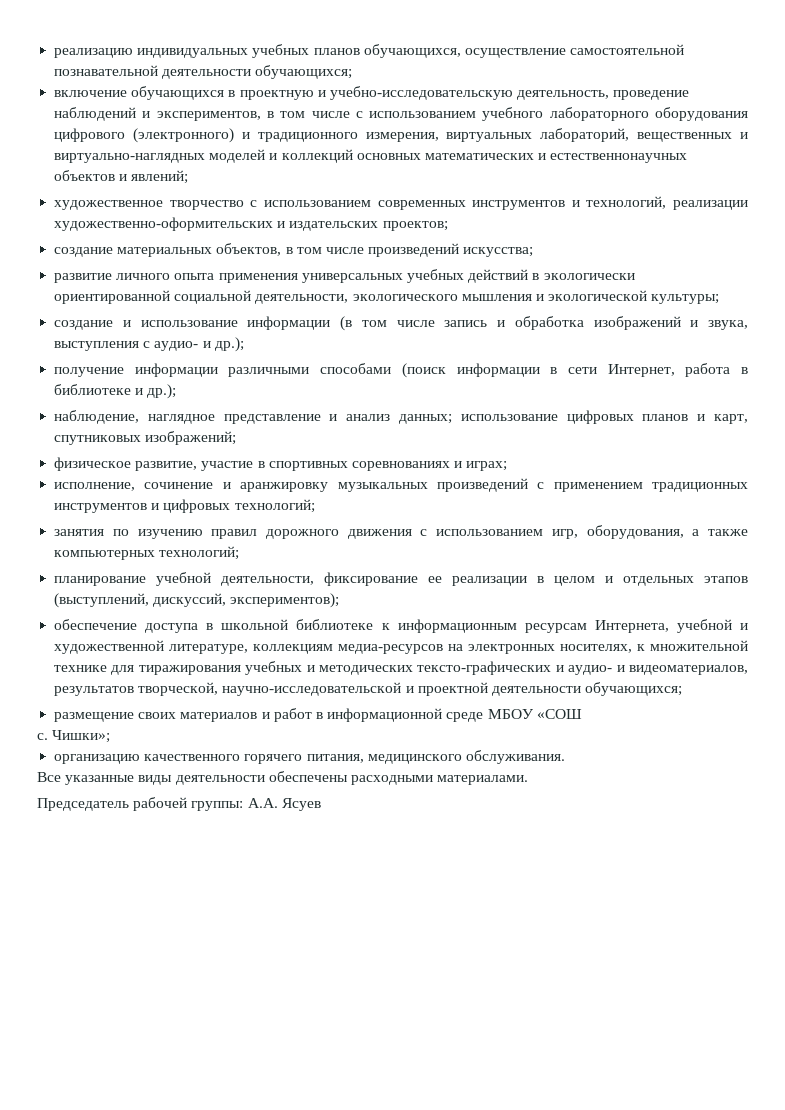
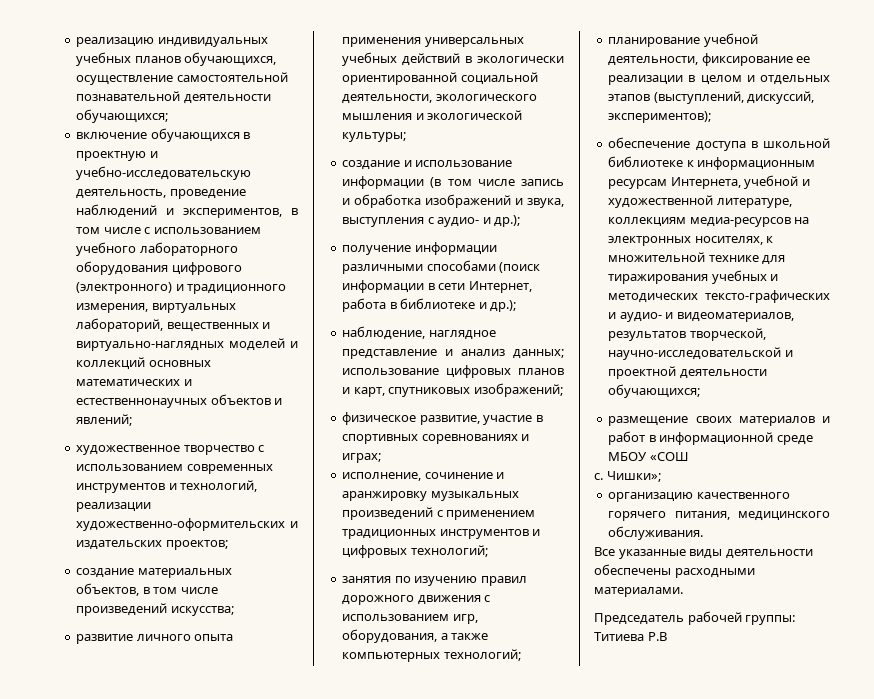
- Председатель рабочей группы: А.А. Ясуев
+ Председатель рабочей группы: Титиева Р.В

